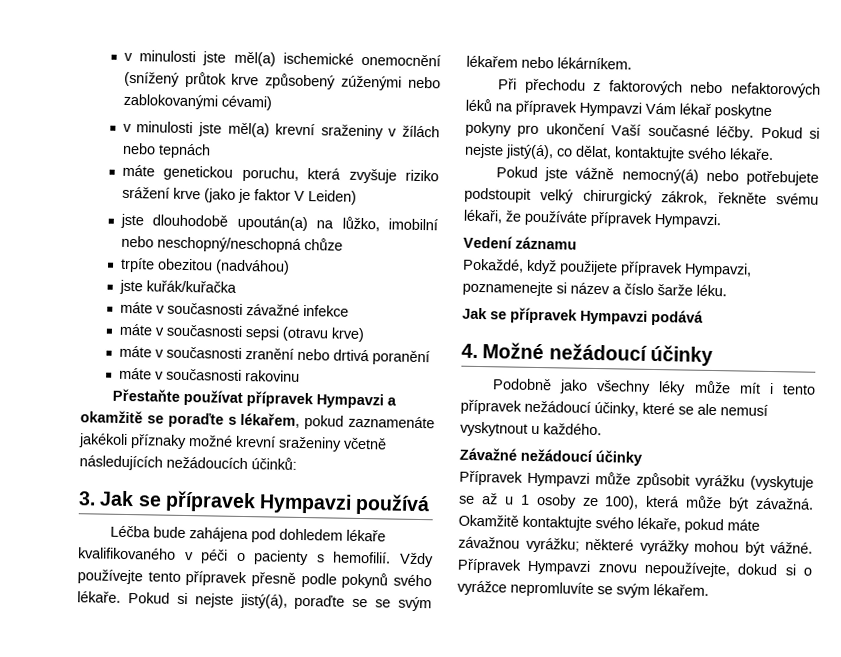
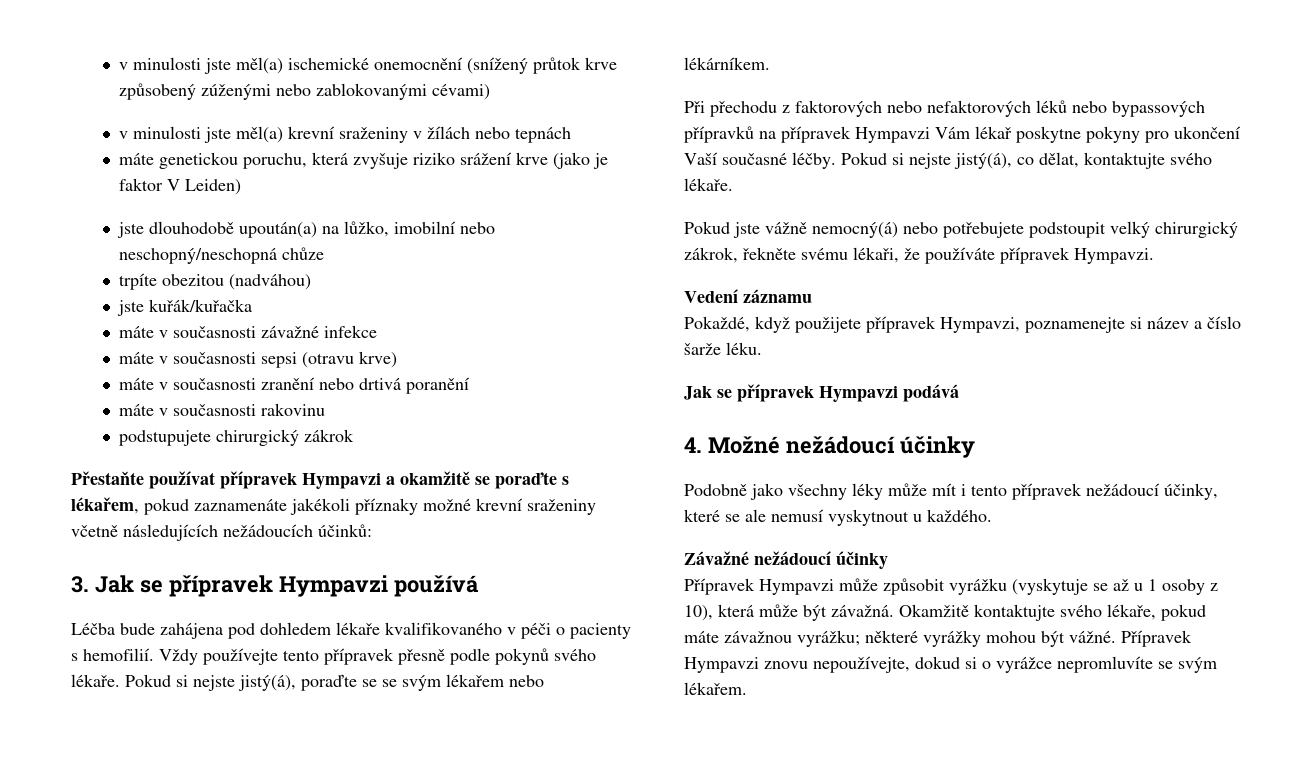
+ podstupujete chirurgický zákrok
- Při přechodu z faktorových nebo nefaktorových léků na přípravek Hympavzi Vám lékař poskytne pokyny pro ukončení Vaší současné léčby.
+ Při přechodu z faktorových nebo nefaktorových léků nebo bypassových přípravků na přípravek Hympavzi Vám lékař poskytne pokyny pro ukončení Vaší současné léčby.
- Přípravek Hympavzi může způsobit vyrážku (vyskytuje se až u 1 osoby ze 100), která může být závažná.
+ Přípravek Hympavzi může způsobit vyrážku (vyskytuje se až u 1 osoby z 10), která může být závažná.

